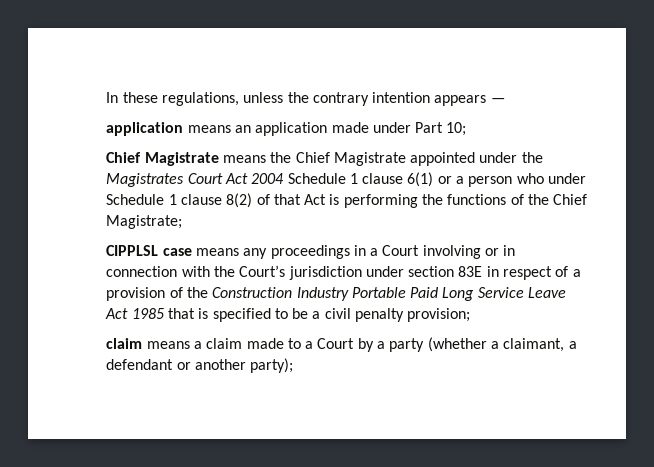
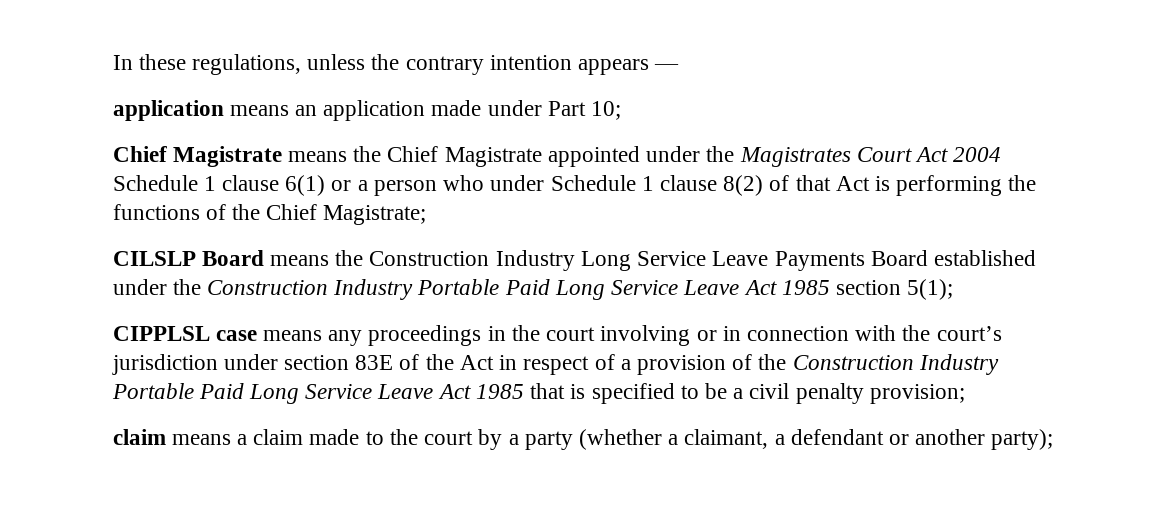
+ CILSLP Board means the Construction Industry Long Service Leave Payments Board established under the Construction Industry Portable Paid Long Service Leave Act 1985 section 5(1);
- CIPPLSL case means any proceedings in a Court involving or in connection with the Court’s jurisdiction under section 83E in respect of a provision of the Construction Industry Portable Paid Long Service Leave Act 1985 that is specified to be a civil penalty provision;
+ CIPPLSL case means any proceedings in the court involving or in connection with the court’s jurisdiction under section 83E of the Act in respect of a provision of the Construction Industry Portable Paid Long Service Leave Act 1985 that is specified to be a civil penalty provision;
- claim means a claim made to a Court by a party (whether a claimant, a defendant or another party);
+ claim means a claim made to the court by a party (whether a claimant, a defendant or another party);

